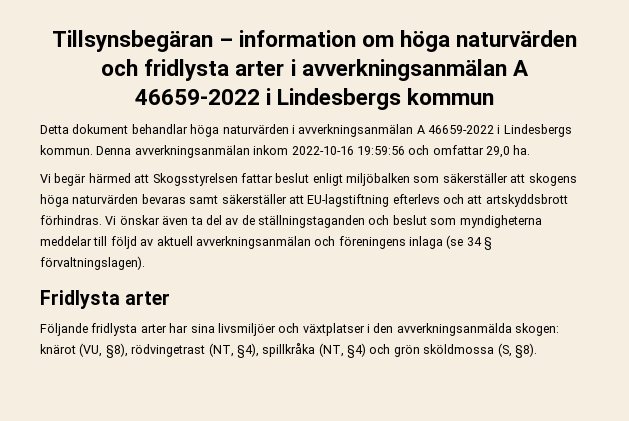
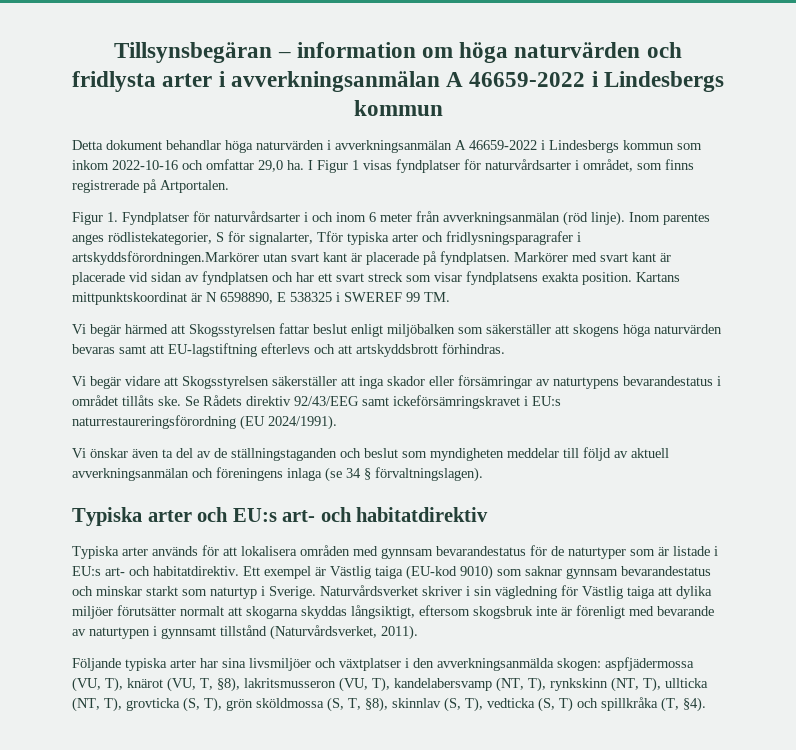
- Detta dokument behandlar höga naturvärden i avverkningsanmälan A 46659-2022 i Lindesbergs kommun. Denna avverkningsanmälan inkom 2022-10-16 19:59:56 och omfattar 29,0 ha.
+ Detta dokument behandlar höga naturvärden i avverkningsanmälan A 46659-2022 i Lindesbergs kommun som inkom 2022-10-16 och omfattar 29,0 ha. I Figur 1 visas fyndplatser för naturvårdsarter i området, som finns registrerade på Artportalen.
+ Figur 1. Fyndplatser för naturvårdsarter i och inom 6 meter från avverkningsanmälan (röd linje). Inom parentes anges rödlistekategorier, S för signalarter, Tför typiska arter och fridlysningsparagrafer i artskyddsförordningen.Markörer utan svart kant är placerade på fyndplatsen. Markörer med svart kant är placerade vid sidan av fyndplatsen och har ett svart streck som visar fyndplatsens exakta position. Kartans mittpunktskoordinat är N 6598890, E 538325 i SWEREF 99 TM.
- Vi begär härmed att Skogsstyrelsen fattar beslut enligt miljöbalken som säkerställer att skogens höga naturvärden bevaras samt säkerställer att EU-lagstiftning efterlevs och att artskyddsbrott förhindras. Vi önskar även ta del av de ställningstaganden och beslut som myndigheterna meddelar till följd av aktuell avverkningsanmälan och föreningens inlaga (se 34 § förvaltningslagen).
+ Vi begär härmed att Skogsstyrelsen fattar beslut enligt miljöbalken som säkerställer att skogens höga naturvärden bevaras samt att EU-lagstiftning efterlevs och att artskyddsbrott förhindras.
+ Vi begär vidare att Skogsstyrelsen säkerställer att inga skador eller försämringar av naturtypens bevarandestatus i området tillåts ske. Se Rådets direktiv 92/43/EEG samt ickeförsämringskravet i EU:s naturrestaureringsförordning (EU 2024/1991).
+ Vi önskar även ta del av de ställningstaganden och beslut som myndigheten meddelar till följd av aktuell avverkningsanmälan och föreningens inlaga (se 34 § förvaltningslagen).
- Fridlysta arter
+ Typiska arter och EU:s art- och habitatdirektiv
+ Typiska arter används för att lokalisera områden med gynnsam bevarandestatus för de naturtyper som är listade i EU:s art- och habitatdirektiv. Ett exempel är Västlig taiga (EU-kod 9010) som saknar gynnsam bevarandestatus och minskar starkt som naturtyp i Sverige. Naturvårdsverket skriver i sin vägledning för Västlig taiga att dylika miljöer förutsätter normalt att skogarna skyddas långsiktigt, eftersom skogsbruk inte är förenligt med bevarande av naturtypen i gynnsamt tillstånd (Naturvårdsverket, 2011).
- Följande fridlysta arter har sina livsmiljöer och växtplatser i den avverkningsanmälda skogen: knärot (VU, §8), rödvingetrast (NT, §4), spillkråka (NT, §4) och grön sköldmossa (S, §8).
+ Följande typiska arter har sina livsmiljöer och växtplatser i den avverkningsanmälda skogen: aspfjädermossa (VU, T), knärot (VU, T, §8), lakritsmusseron (VU, T), kandelabersvamp (NT, T), rynkskinn (NT, T), ullticka (NT, T), grovticka (S, T), grön sköldmossa (S, T, §8), skinnlav (S, T), vedticka (S, T) och spillkråka (T, §4).

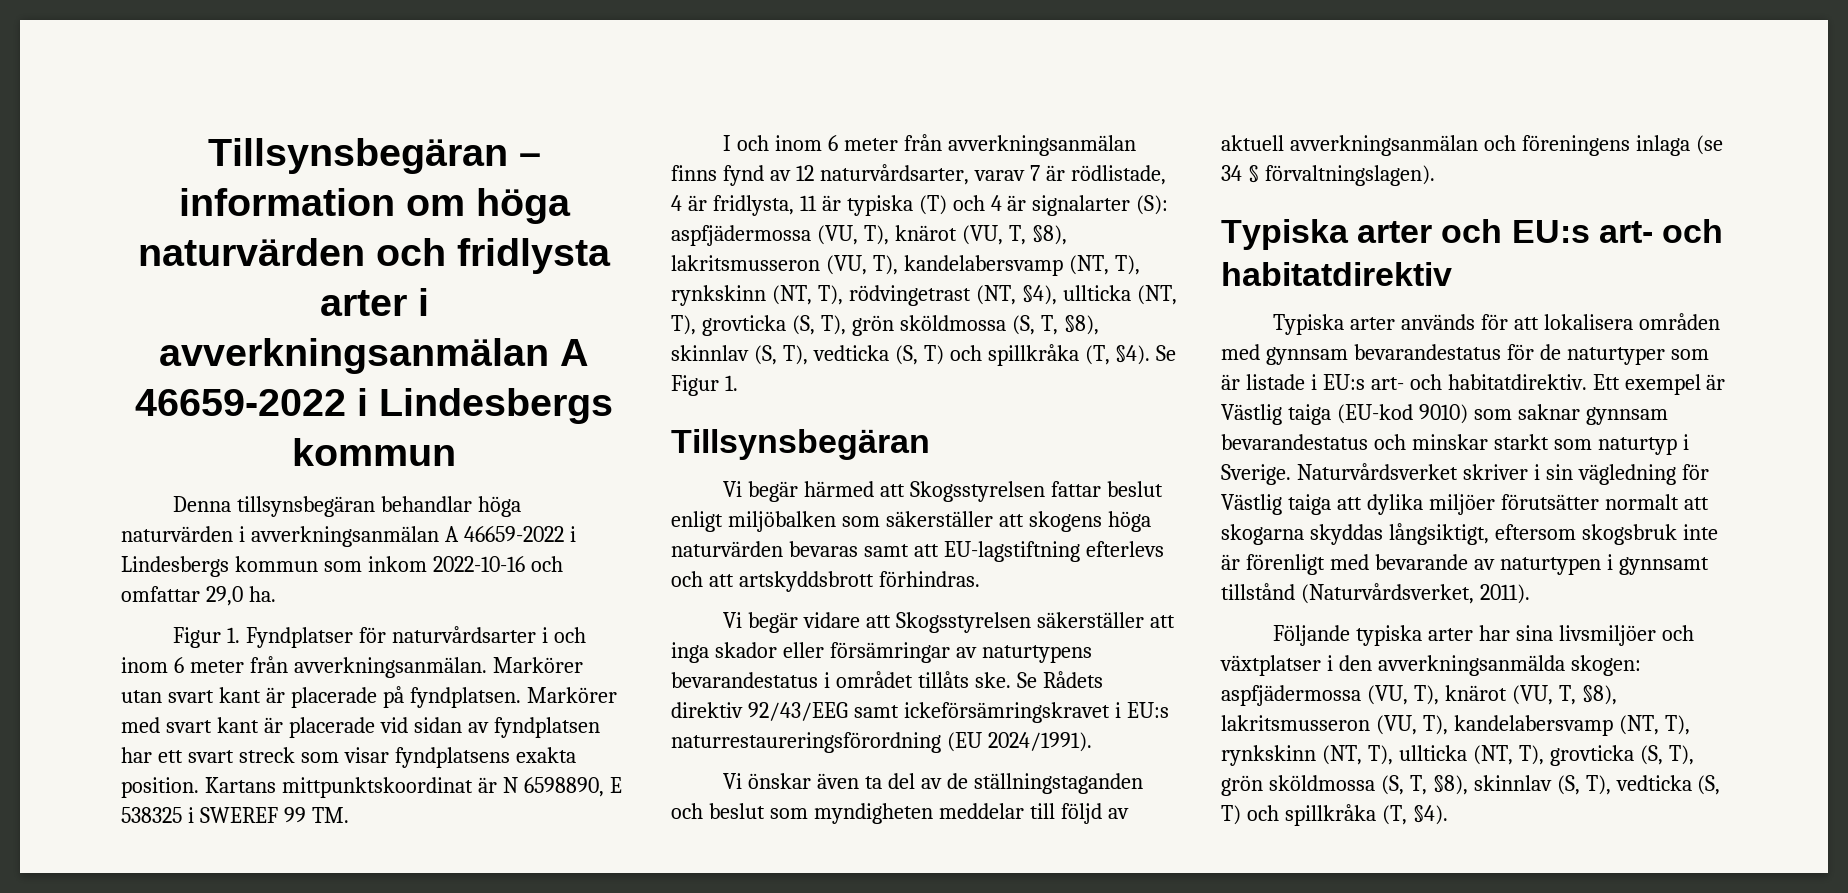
- Detta dokument behandlar höga naturvärden i avverkningsanmälan A 46659-2022 i Lindesbergs kommun som inkom 2022-10-16 och omfattar 29,0 ha. I Figur 1 visas fyndplatser för naturvårdsarter i området, som finns registrerade på Artportalen.
+ Denna tillsynsbegäran behandlar höga naturvärden i avverkningsanmälan A 46659-2022 i Lindesbergs kommun som inkom 2022-10-16 och omfattar 29,0 ha.
- Figur 1. Fyndplatser för naturvårdsarter i och inom 6 meter från avverkningsanmälan (röd linje). Inom parentes anges rödlistekategorier, S för signalarter, Tför typiska arter och fridlysningsparagrafer i artskyddsförordningen.Markörer utan svart kant är placerade på fyndplatsen.
+ Figur 1. Fyndplatser för naturvårdsarter i och inom 6 meter från avverkningsanmälan. Markörer utan svart kant är placerade på fyndplatsen.
- Markörer med svart kant är placerade vid sidan av fyndplatsen och har ett svart streck som visar fyndplatsens exakta position.
+ Markörer med svart kant är placerade vid sidan av fyndplatsen har ett svart streck som visar fyndplatsens exakta position.
+ I och inom 6 meter från avverkningsanmälan finns fynd av 12 naturvårdsarter, varav 7 är rödlistade, 4 är fridlysta, 11 är typiska (T) och 4 är signalarter (S): aspfjädermossa (VU, T), knärot (VU, T, §8), lakritsmusseron (VU, T), kandelabersvamp (NT, T), rynkskinn (NT, T), rödvingetrast (NT, §4), ullticka (NT, T), grovticka (S, T), grön sköldmossa (S, T, §8), skinnlav (S, T), vedticka (S, T) och spillkråka (T, §4). Se Figur 1.
+ Tillsynsbegäran

